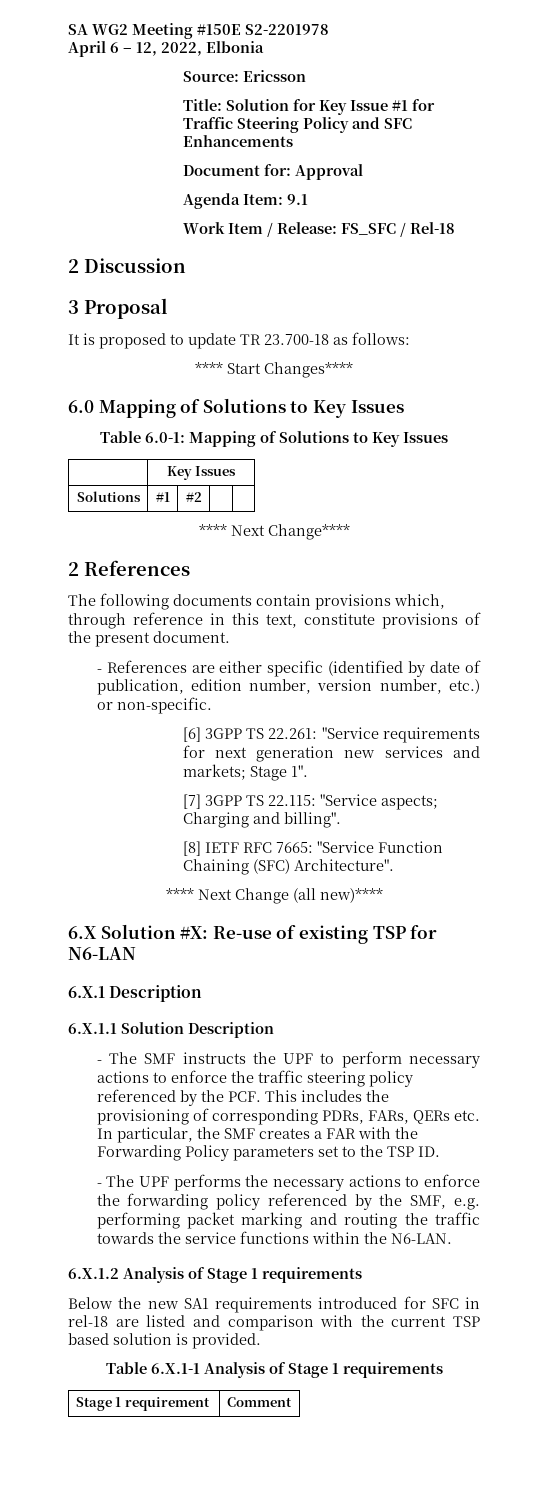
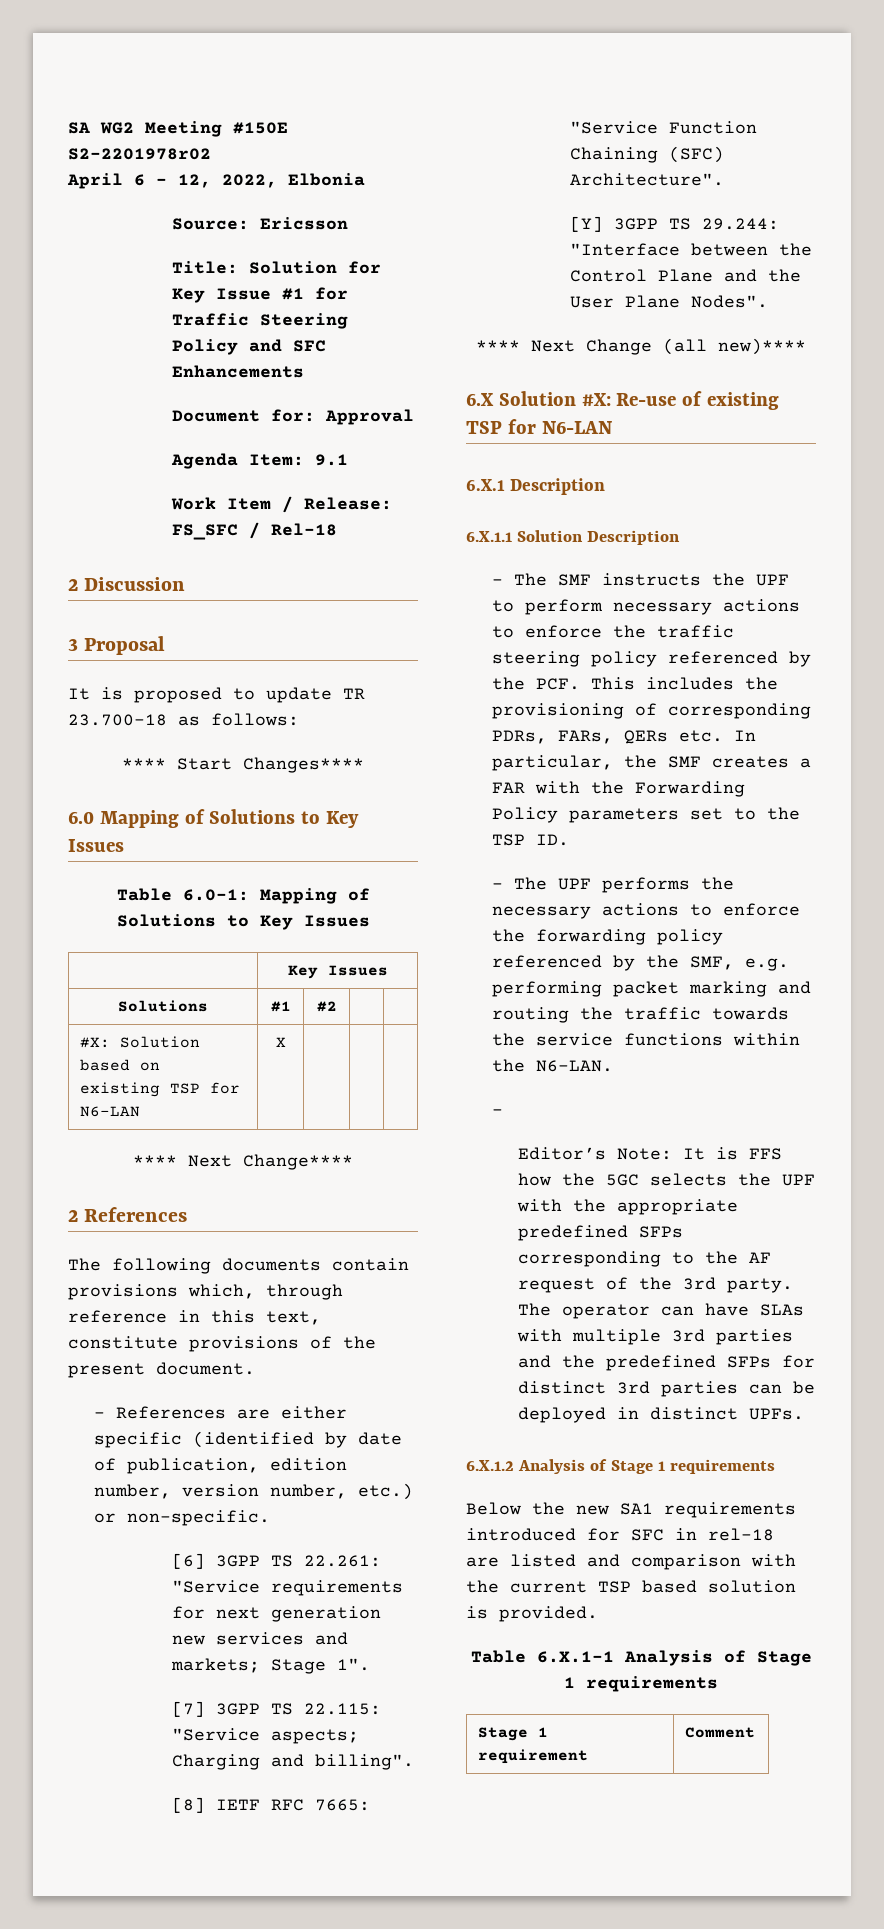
- SA WG2 Meeting #150E S2-2201978
+ SA WG2 Meeting #150E S2-2201978r02
+ #X: Solution based on existing TSP for N6-LAN | X | | |
+ [Y] 3GPP TS 29.244: "Interface between the Control Plane and the User Plane Nodes".
  - The UPF performs the necessary actions to enforce the forwarding policy referenced by the SMF, e.g. performing packet marking and routing the traffic towards the service functions within the N6-LAN.
+ -
+ Editor’s Note: It is FFS how the 5GC selects the UPF with the appropriate predefined SFPs corresponding to the AF request of the 3rd party. The operator can have SLAs with multiple 3rd parties and the predefined SFPs for distinct 3rd parties can be deployed in distinct UPFs.

